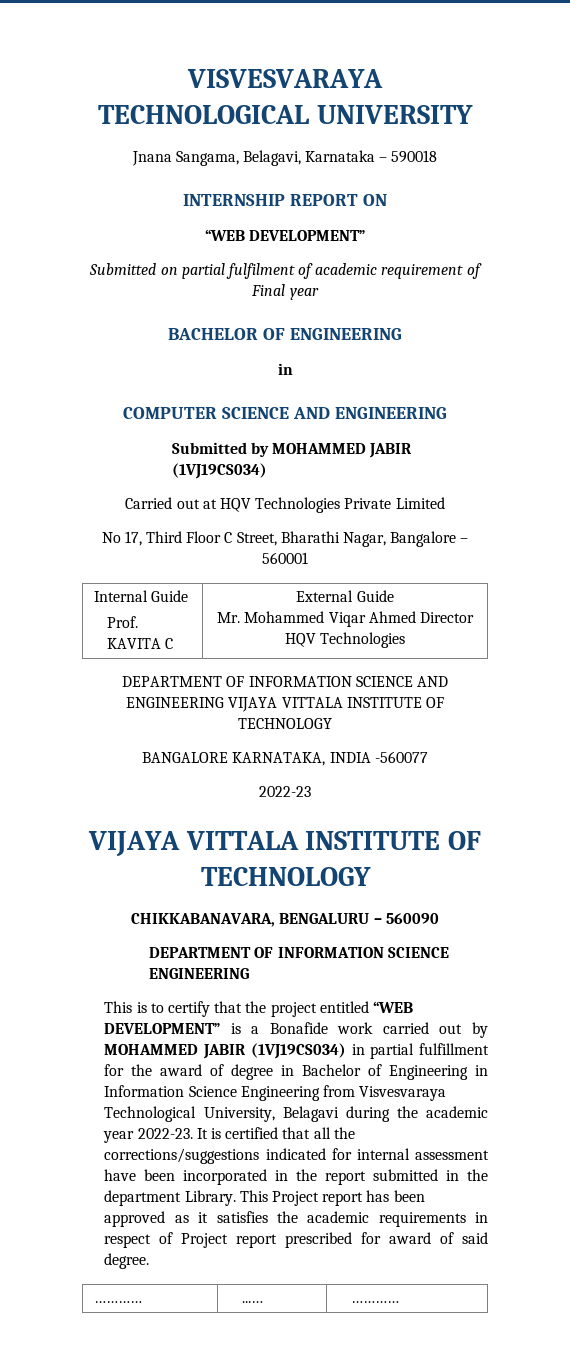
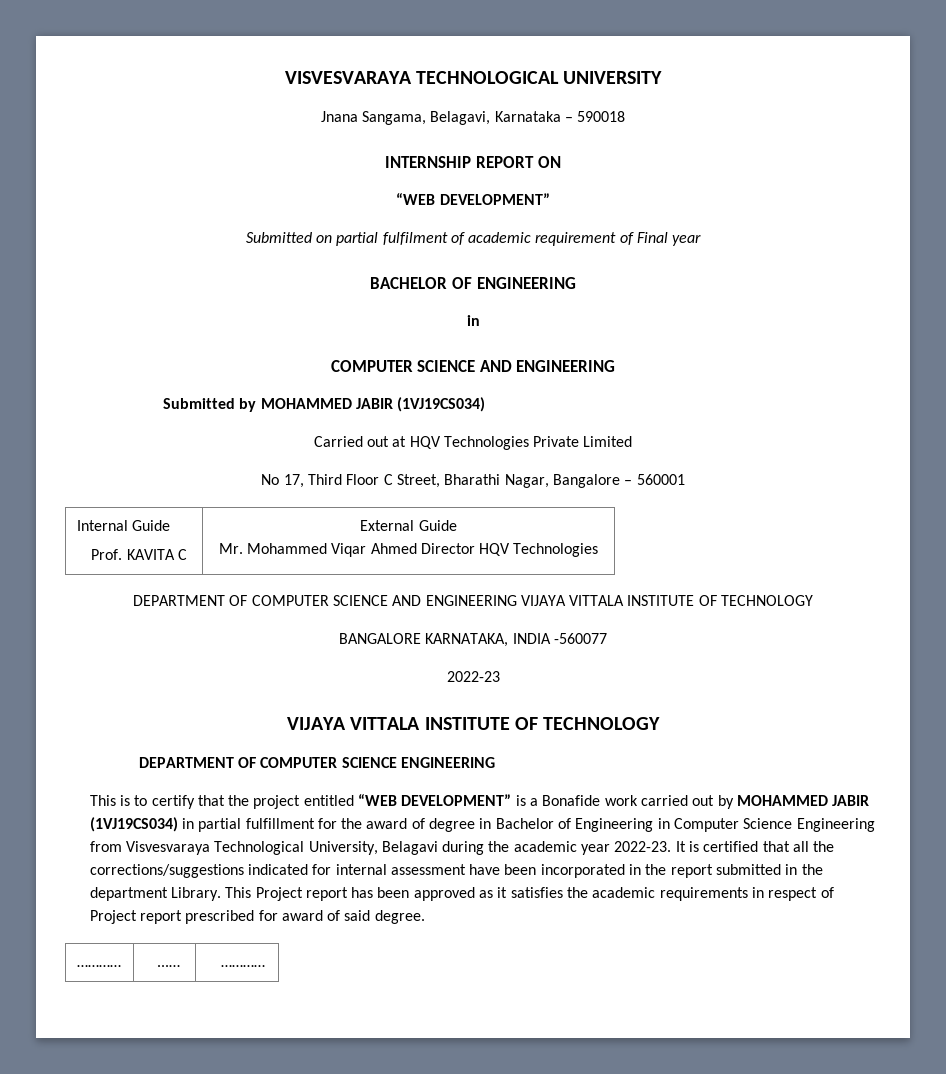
- DEPARTMENT OF INFORMATION SCIENCE AND ENGINEERING VIJAYA VITTALA INSTITUTE OF TECHNOLOGY
+ DEPARTMENT OF COMPUTER SCIENCE AND ENGINEERING VIJAYA VITTALA INSTITUTE OF TECHNOLOGY
- CHIKKABANAVARA, BENGALURU – 560090
- DEPARTMENT OF INFORMATION SCIENCE ENGINEERING
+ DEPARTMENT OF COMPUTER SCIENCE ENGINEERING
- This is to certify that the project entitled “WEB DEVELOPMENT” is a Bonafide work carried out by MOHAMMED JABIR (1VJ19CS034) in partial fulfillment for the award of degree in Bachelor of Engineering in Information Science Engineering from Visvesvaraya Technological University, Belagavi during the academic year 2022-23.
+ This is to certify that the project entitled “WEB DEVELOPMENT” is a Bonafide work carried out by MOHAMMED JABIR (1VJ19CS034) in partial fulfillment for the award of degree in Bachelor of Engineering in Computer Science Engineering from Visvesvaraya Technological University, Belagavi during the academic year 2022-23.

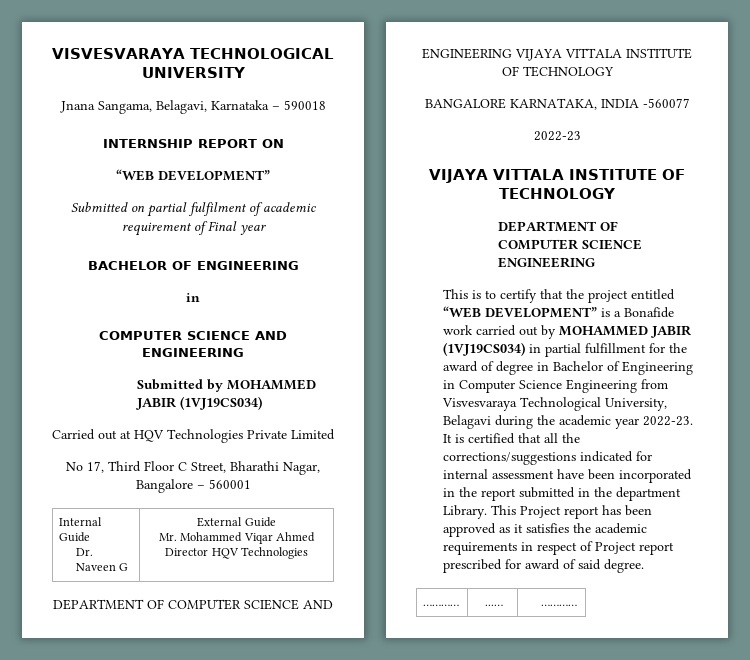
  Internal Guide
- Prof. KAVITA C | External Guide
+ Dr. Naveen G | External Guide

